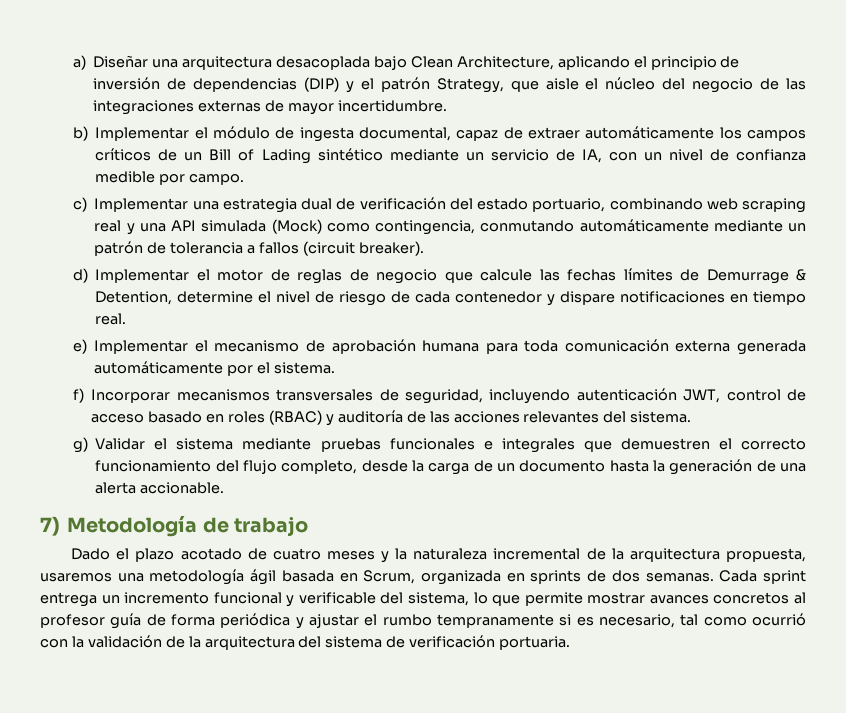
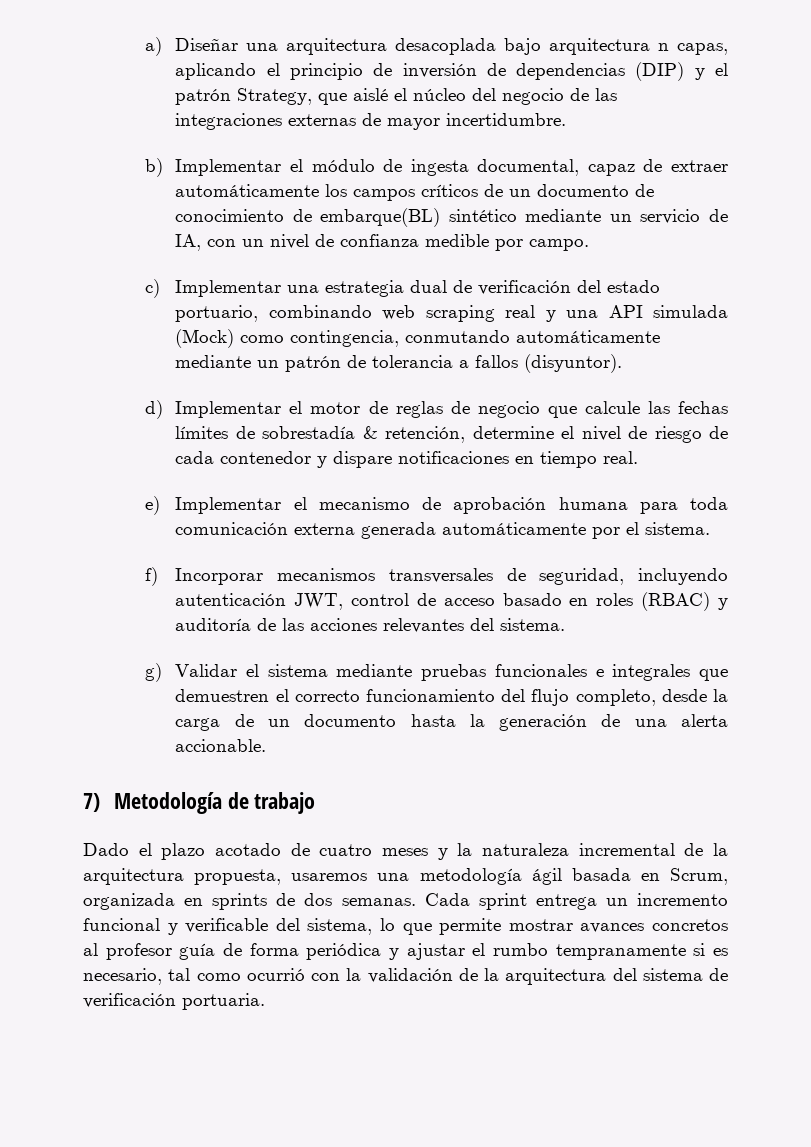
- a) Diseñar una arquitectura desacoplada bajo Clean Architecture, aplicando el principio de inversión de dependencias (DIP) y el patrón Strategy, que aisle el núcleo del negocio de las integraciones externas de mayor incertidumbre.
+ a) Diseñar una arquitectura desacoplada bajo arquitectura n capas, aplicando el principio de inversión de dependencias (DIP) y el patrón Strategy, que aislé el núcleo del negocio de las integraciones externas de mayor incertidumbre.
- b) Implementar el módulo de ingesta documental, capaz de extraer automáticamente los campos críticos de un Bill of Lading sintético mediante un servicio de IA, con un nivel de confianza medible por campo.
+ b) Implementar el módulo de ingesta documental, capaz de extraer automáticamente los campos críticos de un documento de conocimiento de embarque(BL) sintético mediante un servicio de IA, con un nivel de confianza medible por campo.
- c) Implementar una estrategia dual de verificación del estado portuario, combinando web scraping real y una API simulada (Mock) como contingencia, conmutando automáticamente mediante un patrón de tolerancia a fallos (circuit breaker).
+ c) Implementar una estrategia dual de verificación del estado portuario, combinando web scraping real y una API simulada (Mock) como contingencia, conmutando automáticamente mediante un patrón de tolerancia a fallos (disyuntor).
- d) Implementar el motor de reglas de negocio que calcule las fechas límites de Demurrage & Detention, determine el nivel de riesgo de cada contenedor y dispare notificaciones en tiempo real.
+ d) Implementar el motor de reglas de negocio que calcule las fechas límites de sobrestadía & retención, determine el nivel de riesgo de cada contenedor y dispare notificaciones en tiempo real.

